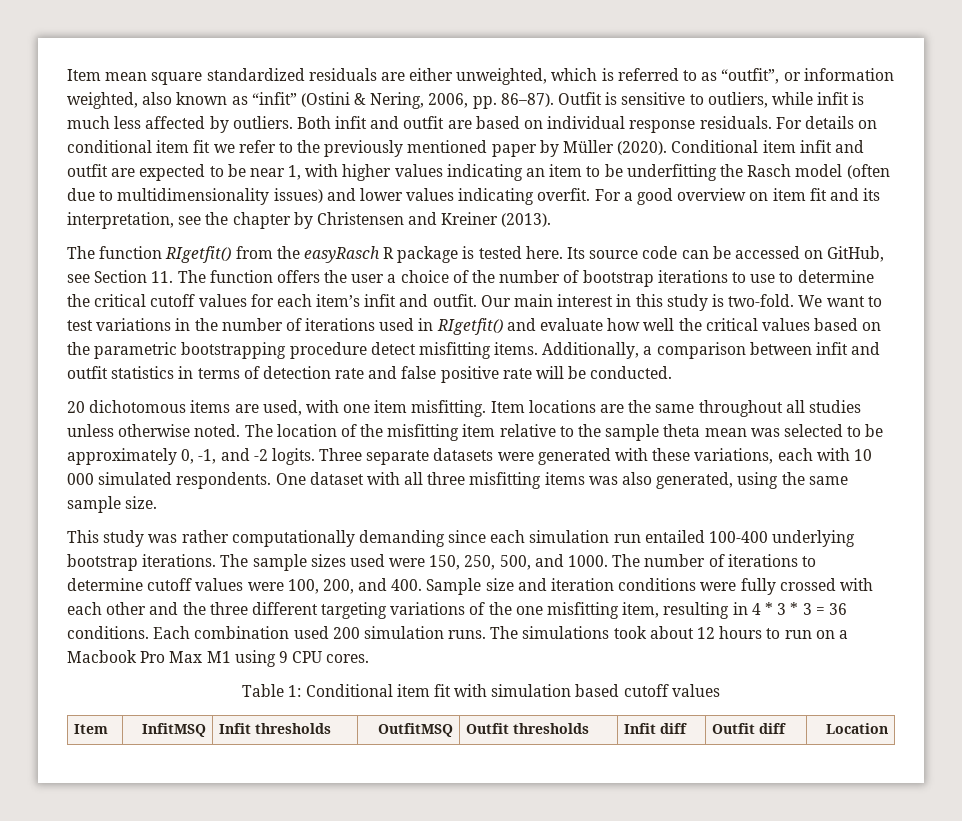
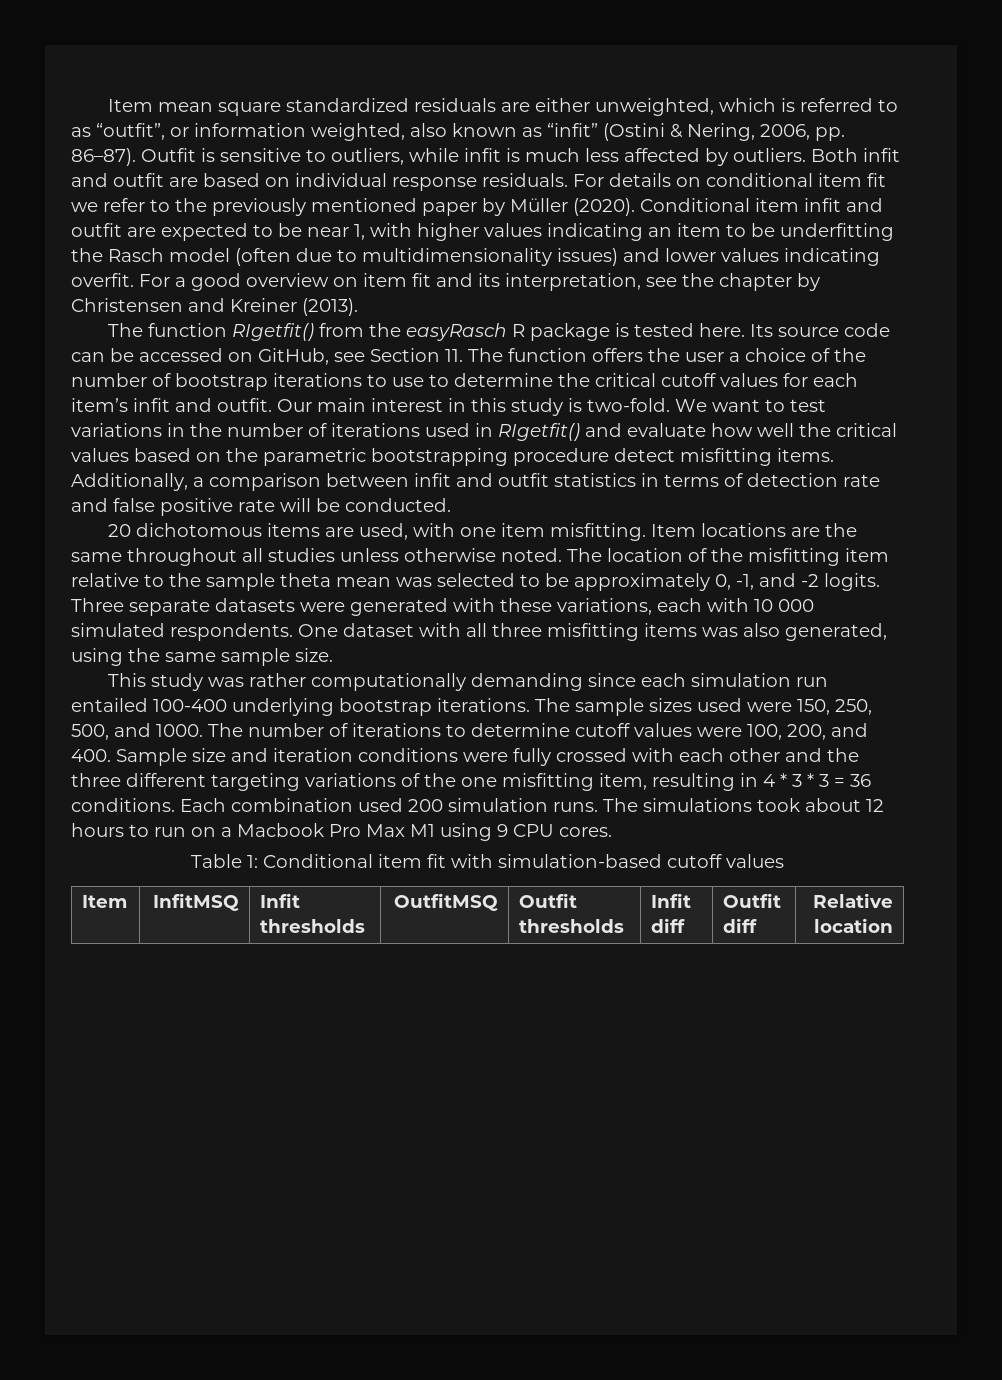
- Table 1: Conditional item fit with simulation based cutoff values
+ Table 1: Conditional item fit with simulation-based cutoff values
- Item | InfitMSQ | Infit thresholds | OutfitMSQ | Outfit thresholds | Infit diff | Outfit diff | Location
+ Item | InfitMSQ | Infit thresholds | OutfitMSQ | Outfit thresholds | Infit diff | Outfit diff | Relative location

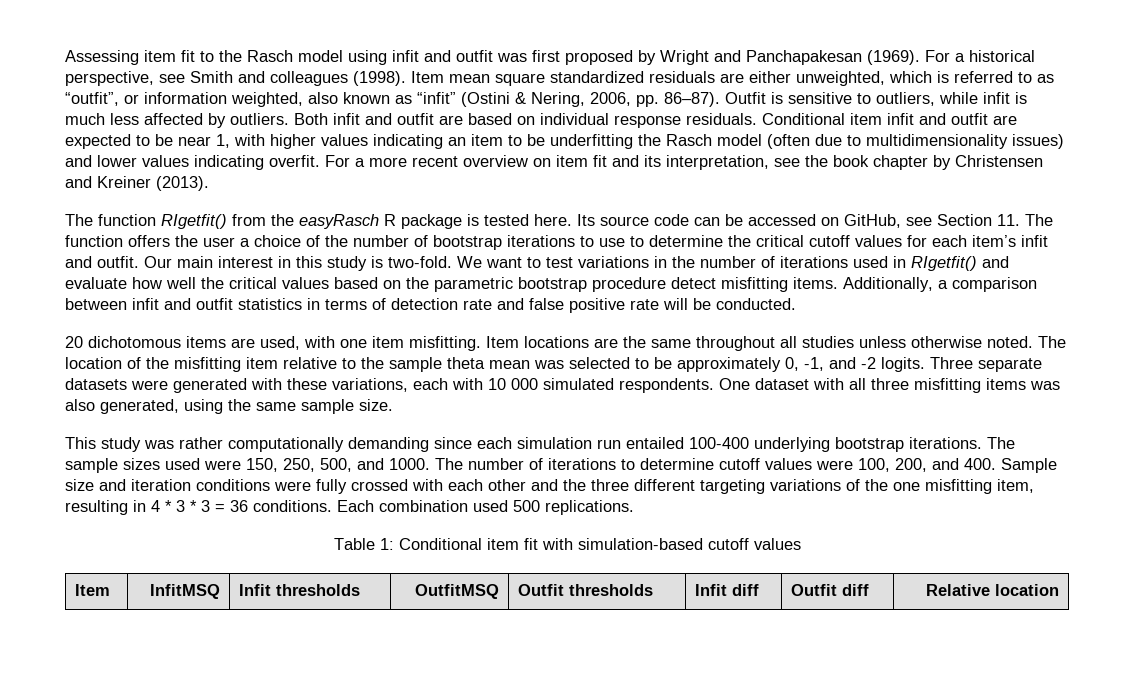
+ Assessing item fit to the Rasch model using infit and outfit was first proposed by Wright and Panchapakesan (1969). For a historical perspective, see Smith and colleagues (1998).
- For details on conditional item fit we refer to the previously mentioned paper by Müller (2020).
- For a good overview on item fit and its interpretation, see the chapter by Christensen and Kreiner (2013).
+ For a more recent overview on item fit and its interpretation, see the book chapter by Christensen and Kreiner (2013).
- We want to test variations in the number of iterations used in RIgetfit() and evaluate how well the critical values based on the parametric bootstrapping procedure detect misfitting items.
+ We want to test variations in the number of iterations used in RIgetfit() and evaluate how well the critical values based on the parametric bootstrap procedure detect misfitting items.
- Each combination used 200 simulation runs. The simulations took about 12 hours to run on a Macbook Pro Max M1 using 9 CPU cores.
+ Each combination used 500 replications.

